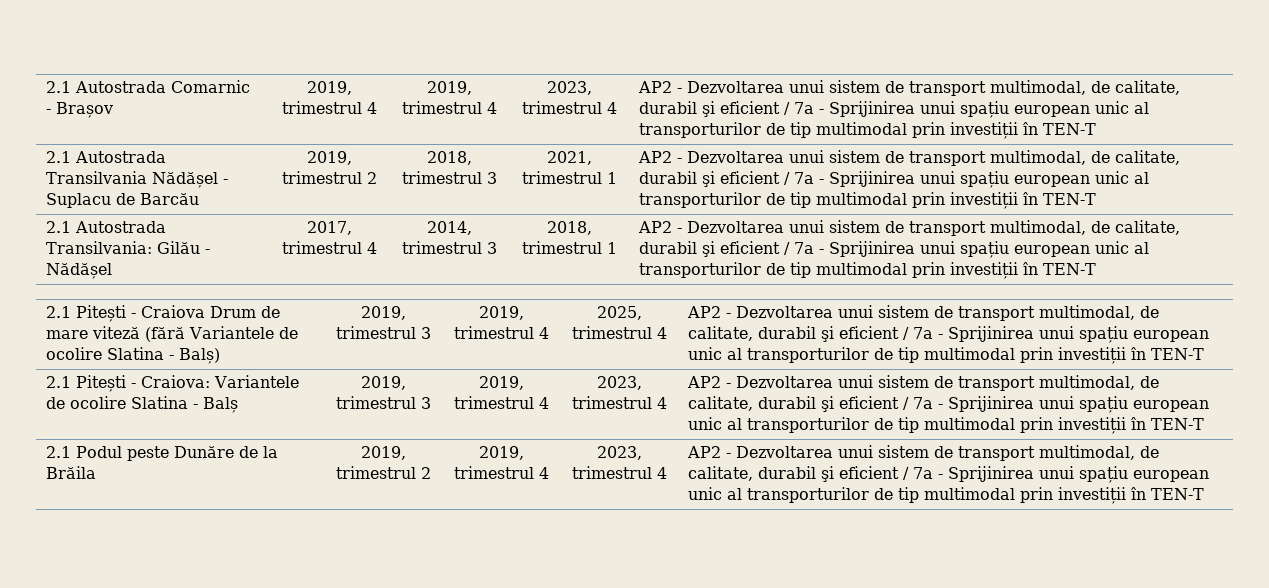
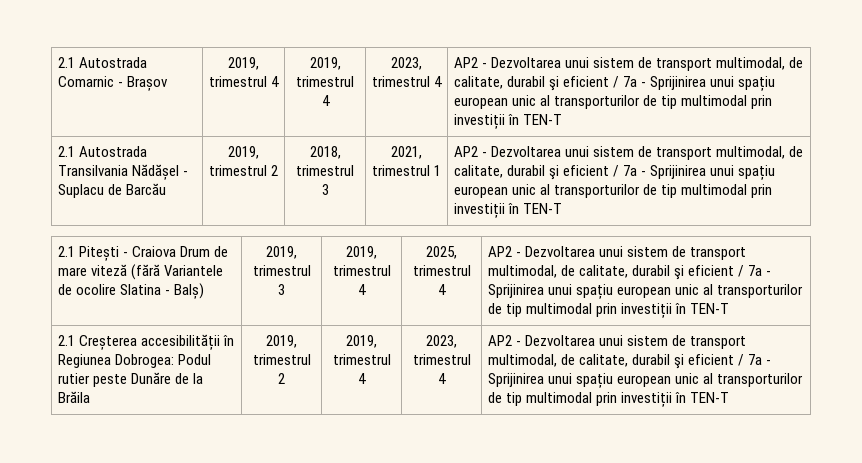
- 2.1 Autostrada Transilvania: Gilău - Nădășel | 2017, trimestrul 4 | 2014, trimestrul 3 | 2018, trimestrul 1 | AP2 - Dezvoltarea unui sistem de transport multimodal, de calitate, durabil şi eficient / 7a - Sprijinirea unui spațiu european unic al transporturilor de tip multimodal prin investiții în TEN-T
- 2.1 Pitești - Craiova: Variantele de ocolire Slatina - Balș | 2019, trimestrul 3 | 2019, trimestrul 4 | 2023, trimestrul 4 | AP2 - Dezvoltarea unui sistem de transport multimodal, de calitate, durabil şi eficient / 7a - Sprijinirea unui spațiu european unic al transporturilor de tip multimodal prin investiții în TEN-T
- 2.1 Podul peste Dunăre de la Brăila
+ 2.1 Creșterea accesibilității în Regiunea Dobrogea: Podul rutier peste Dunăre de la Brăila

